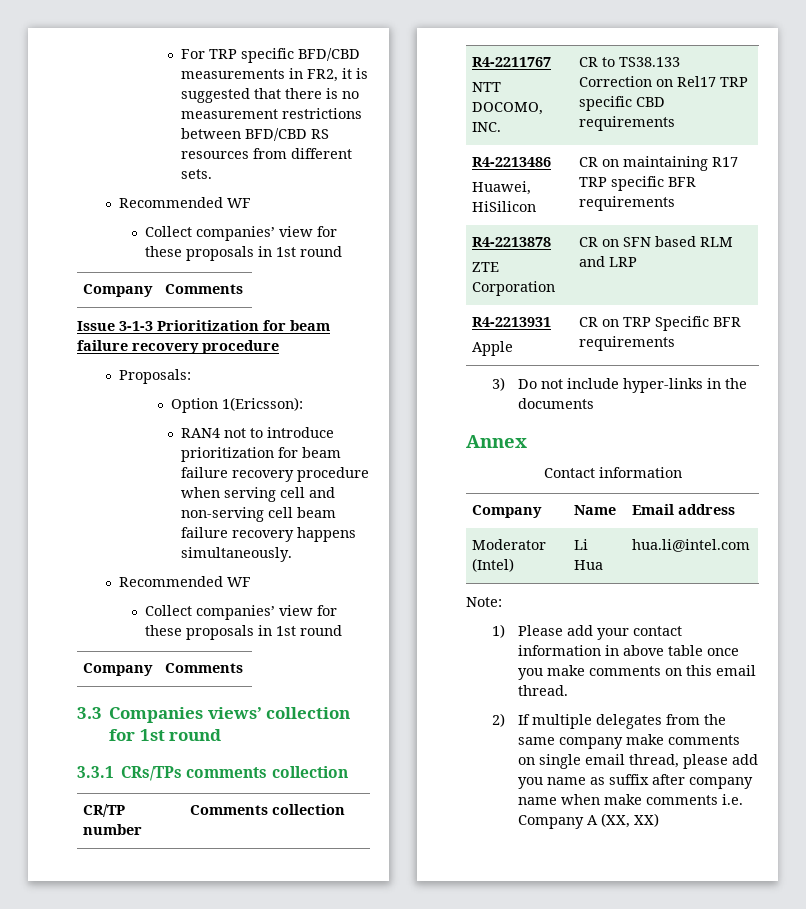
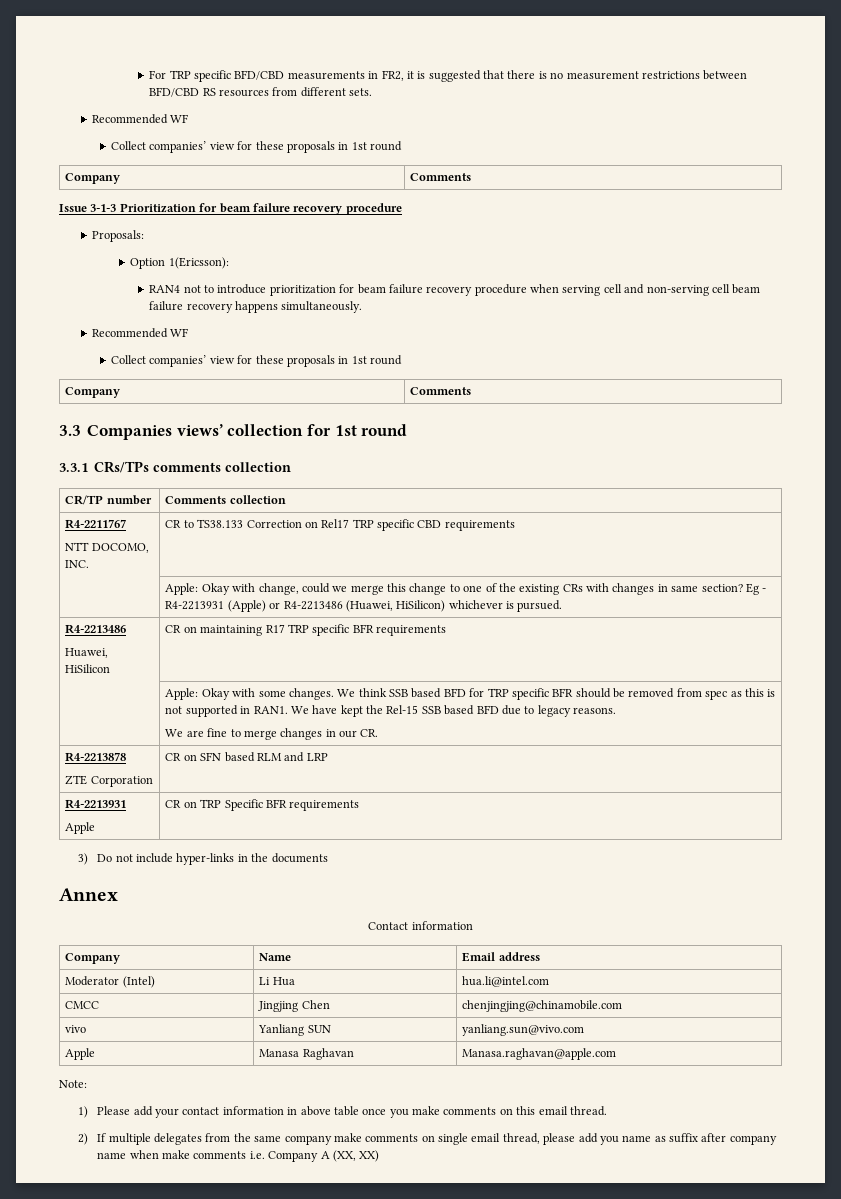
+ | Apple: Okay with change, could we merge this change to one of the existing CRs with changes in same section? Eg - R4-2213931 (Apple) or R4-2213486 (Huawei, HiSilicon) whichever is pursued.
+ Apple: Okay with some changes. We think SSB based BFD for TRP specific BFR should be removed from spec as this is not supported in RAN1. We have kept the Rel-15 SSB based BFD due to legacy reasons.
+ We are fine to merge changes in our CR.
+ CMCC | Jingjing Chen | chenjingjing@chinamobile.com
+ vivo | Yanliang SUN | yanliang.sun@vivo.com
+ Apple | Manasa Raghavan | Manasa.raghavan@apple.com

